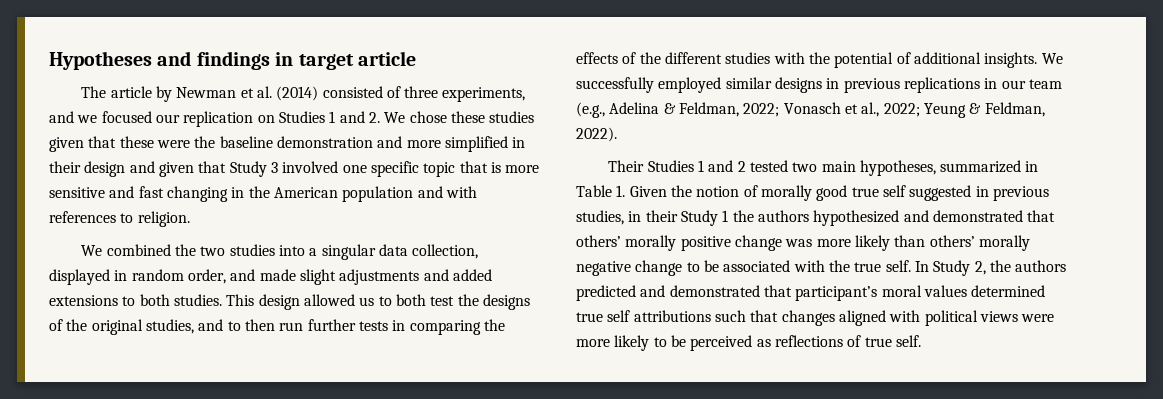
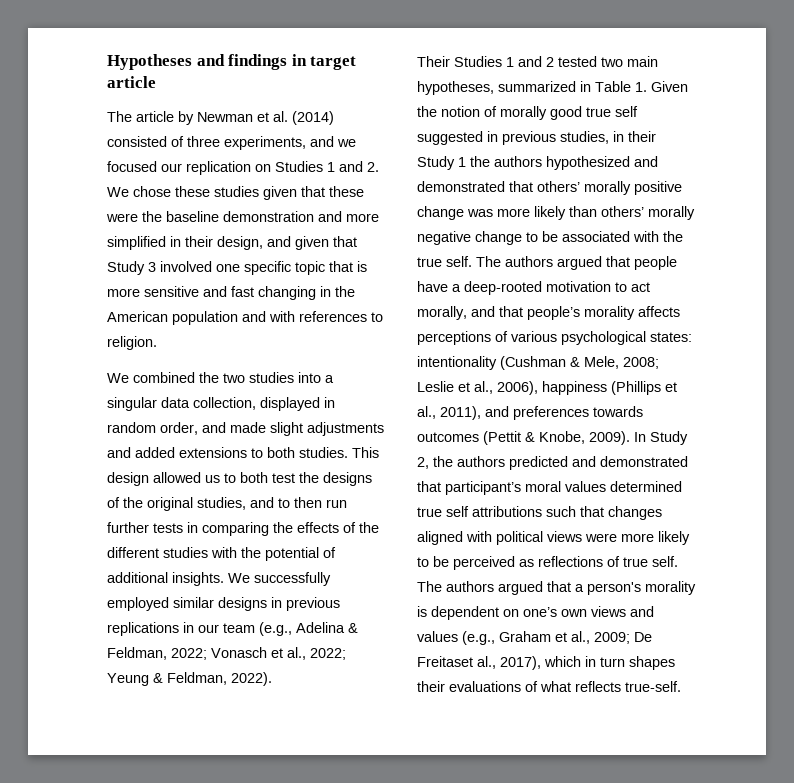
- The article by Newman et al. (2014) consisted of three experiments, and we focused our replication on Studies 1 and 2. We chose these studies given that these were the baseline demonstration and more simplified in their design and given that Study 3 involved one specific topic that is more sensitive and fast changing in the American population and with references to religion.
+ The article by Newman et al. (2014) consisted of three experiments, and we focused our replication on Studies 1 and 2. We chose these studies given that these were the baseline demonstration and more simplified in their design, and given that Study 3 involved one specific topic that is more sensitive and fast changing in the American population and with references to religion.
+ The authors argued that people have a deep-rooted motivation to act morally, and that people’s morality affects perceptions of various psychological states: intentionality (Cushman & Mele, 2008; Leslie et al., 2006), happiness (Phillips et al., 2011), and preferences towards outcomes (Pettit & Knobe, 2009).
+ The authors argued that a person's morality is dependent on one’s own views and values (e.g., Graham et al., 2009; De Freitaset al., 2017), which in turn shapes their evaluations of what reflects true-self.

